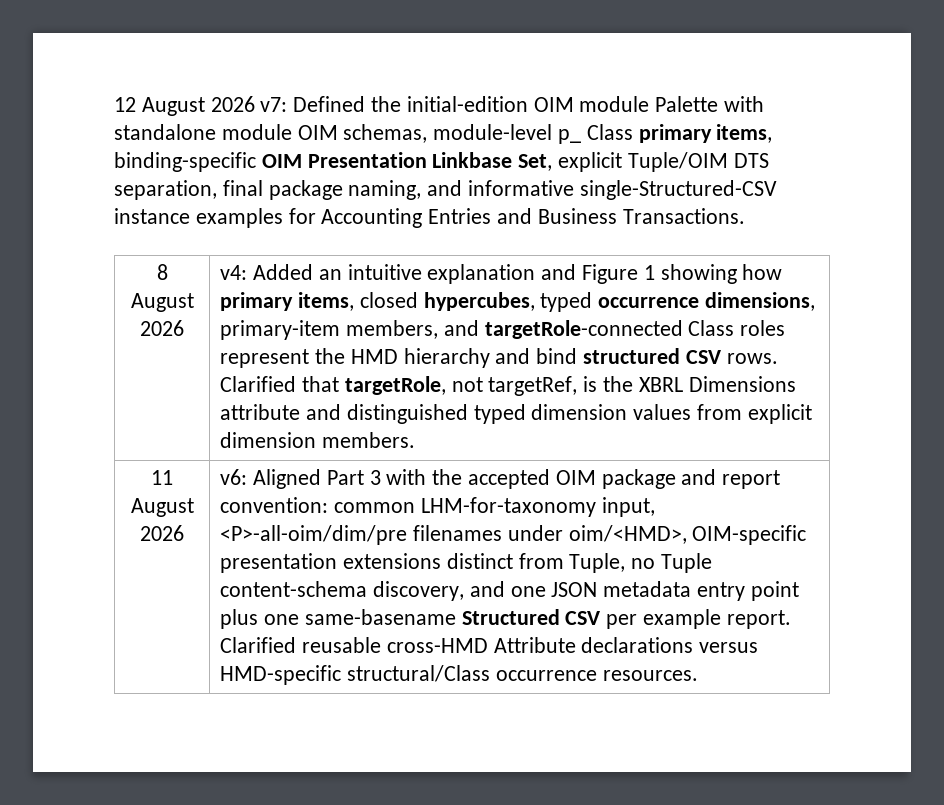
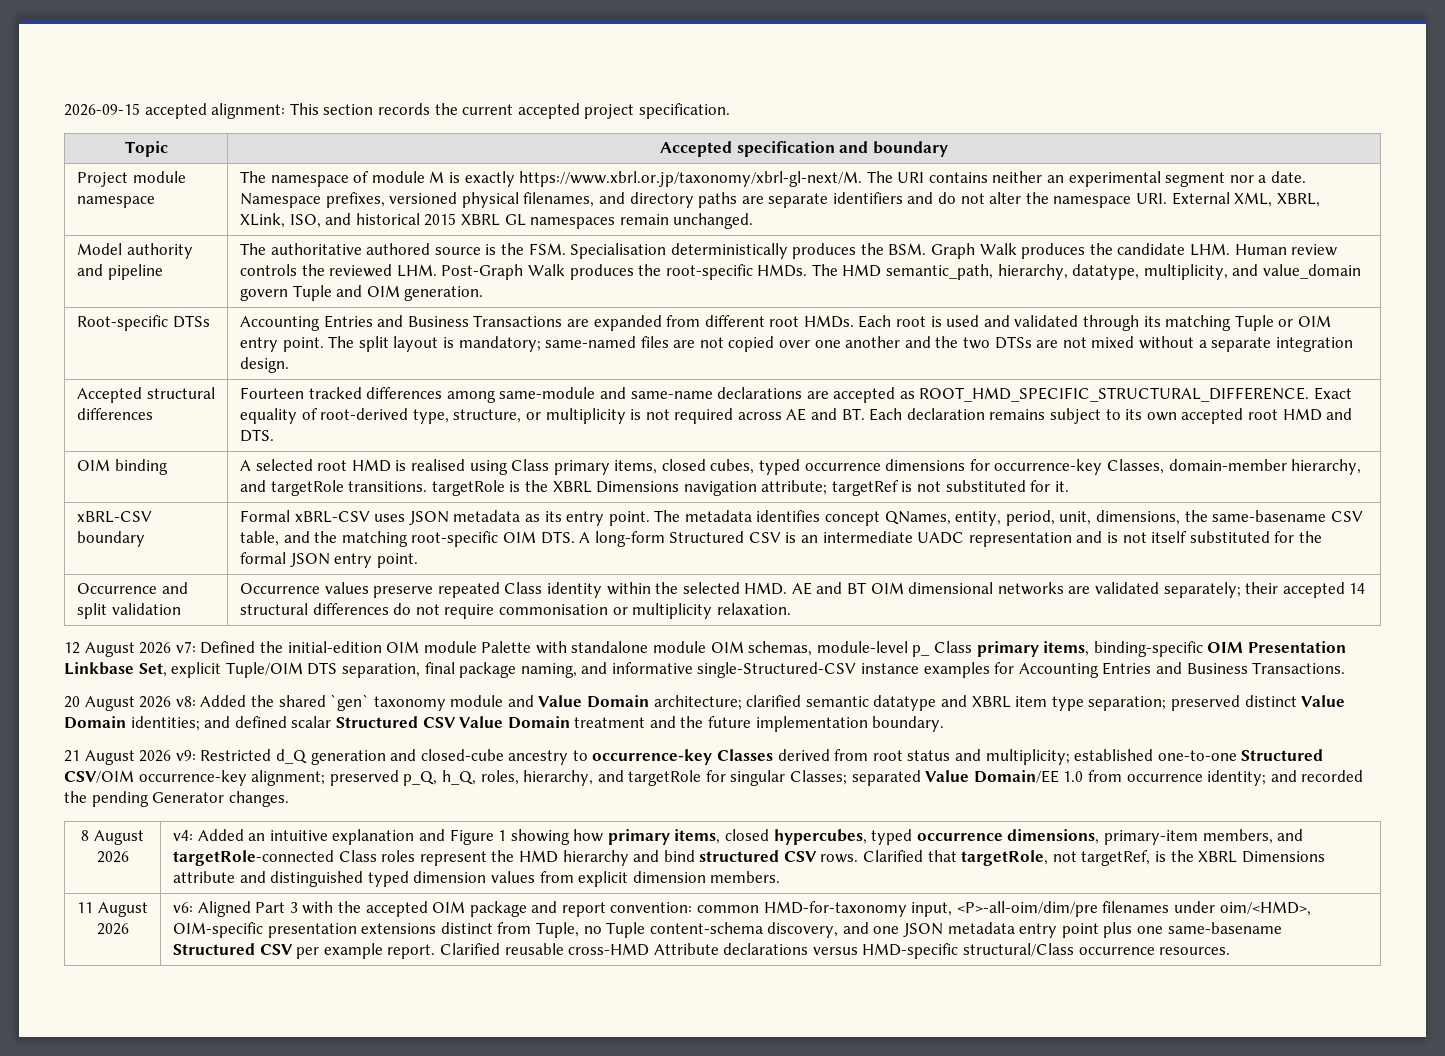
+ 2026-09-15 accepted alignment: This section records the current accepted project specification.
+ Topic | Accepted specification and boundary
+ Project module namespace | The namespace of module M is exactly https://www.xbrl.or.jp/taxonomy/xbrl-gl-next/M. The URI contains neither an experimental segment nor a date. Namespace prefixes, versioned physical filenames, and directory paths are separate identifiers and do not alter the namespace URI. External XML, XBRL, XLink, ISO, and historical 2015 XBRL GL namespaces remain unchanged.
+ Model authority and pipeline | The authoritative authored source is the FSM. Specialisation deterministically produces the BSM. Graph Walk produces the candidate LHM. Human review controls the reviewed LHM. Post-Graph Walk produces the root-specific HMDs. The HMD semantic_path, hierarchy, datatype, multiplicity, and value_domain govern Tuple and OIM generation.
+ Root-specific DTSs | Accounting Entries and Business Transactions are expanded from different root HMDs. Each root is used and validated through its matching Tuple or OIM entry point. The split layout is mandatory; same-named files are not copied over one another and the two DTSs are not mixed without a separate integration design.
+ Accepted structural differences | Fourteen tracked differences among same-module and same-name declarations are accepted as ROOT_HMD_SPECIFIC_STRUCTURAL_DIFFERENCE. Exact equality of root-derived type, structure, or multiplicity is not required across AE and BT. Each declaration remains subject to its own accepted root HMD and DTS.
+ OIM binding | A selected root HMD is realised using Class primary items, closed cubes, typed occurrence dimensions for occurrence-key Classes, domain-member hierarchy, and targetRole transitions. targetRole is the XBRL Dimensions navigation attribute; targetRef is not substituted for it.
+ xBRL-CSV boundary | Formal xBRL-CSV uses JSON metadata as its entry point. The metadata identifies concept QNames, entity, period, unit, dimensions, the same-basename CSV table, and the matching root-specific OIM DTS. A long-form Structured CSV is an intermediate UADC representation and is not itself substituted for the formal JSON entry point.
+ Occurrence and split validation | Occurrence values preserve repeated Class identity within the selected HMD. AE and BT OIM dimensional networks are validated separately; their accepted 14 structural differences do not require commonisation or multiplicity relaxation.
+ 20 August 2026 v8: Added the shared `gen` taxonomy module and Value Domain architecture; clarified semantic datatype and XBRL item type separation; preserved distinct Value Domain identities; and defined scalar Structured CSV Value Domain treatment and the future implementation boundary.
+ 21 August 2026 v9: Restricted d_Q generation and closed-cube ancestry to occurrence-key Classes derived from root status and multiplicity; established one-to-one Structured CSV/OIM occurrence-key alignment; preserved p_Q, h_Q, roles, hierarchy, and targetRole for singular Classes; separated Value Domain/EE 1.0 from occurrence identity; and recorded the pending Generator changes.
- v6: Aligned Part 3 with the accepted OIM package and report convention: common LHM-for-taxonomy input, <P>-all-oim/dim/pre filenames under oim/<HMD>, OIM-specific presentation extensions distinct from Tuple, no Tuple content-schema discovery, and one JSON metadata entry point plus one same-basename Structured CSV per example report.
+ v6: Aligned Part 3 with the accepted OIM package and report convention: common HMD-for-taxonomy input, <P>-all-oim/dim/pre filenames under oim/<HMD>, OIM-specific presentation extensions distinct from Tuple, no Tuple content-schema discovery, and one JSON metadata entry point plus one same-basename Structured CSV per example report.

